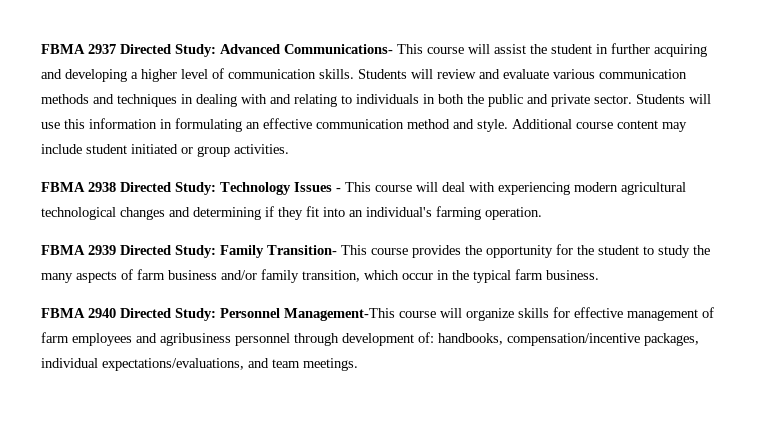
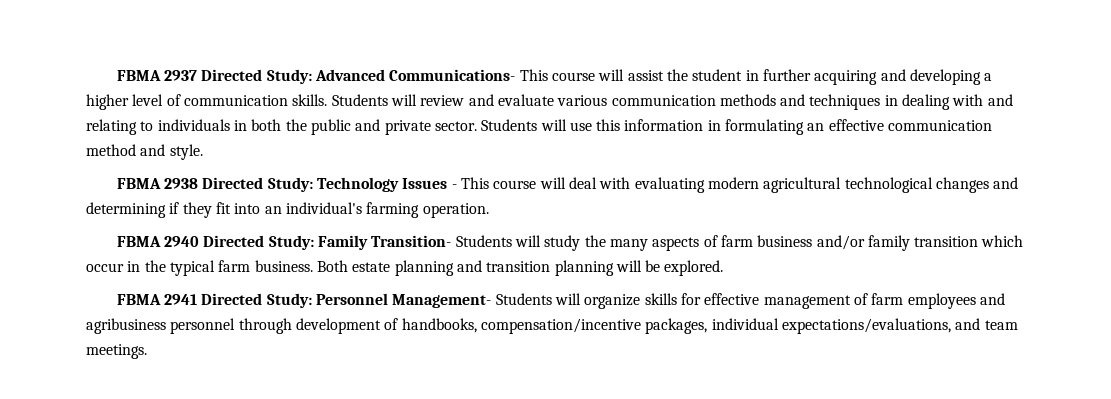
- Additional course content may include student initiated or group activities.
- FBMA 2938 Directed Study: Technology Issues - This course will deal with experiencing modern agricultural technological changes and determining if they fit into an individual's farming operation.
+ FBMA 2938 Directed Study: Technology Issues - This course will deal with evaluating modern agricultural technological changes and determining if they fit into an individual's farming operation.
- FBMA 2939 Directed Study: Family Transition- This course provides the opportunity for the student to study the many aspects of farm business and/or family transition, which occur in the typical farm business.
- FBMA 2940 Directed Study: Personnel Management-This course will organize skills for effective management of farm employees and agribusiness personnel through development of: handbooks, compensation/incentive packages, individual expectations/evaluations, and team meetings.
+ FBMA 2940 Directed Study: Family Transition- Students will study the many aspects of farm business and/or family transition which occur in the typical farm business. Both estate planning and transition planning will be explored.
+ FBMA 2941 Directed Study: Personnel Management- Students will organize skills for effective management of farm employees and agribusiness personnel through development of handbooks, compensation/incentive packages, individual expectations/evaluations, and team meetings.

